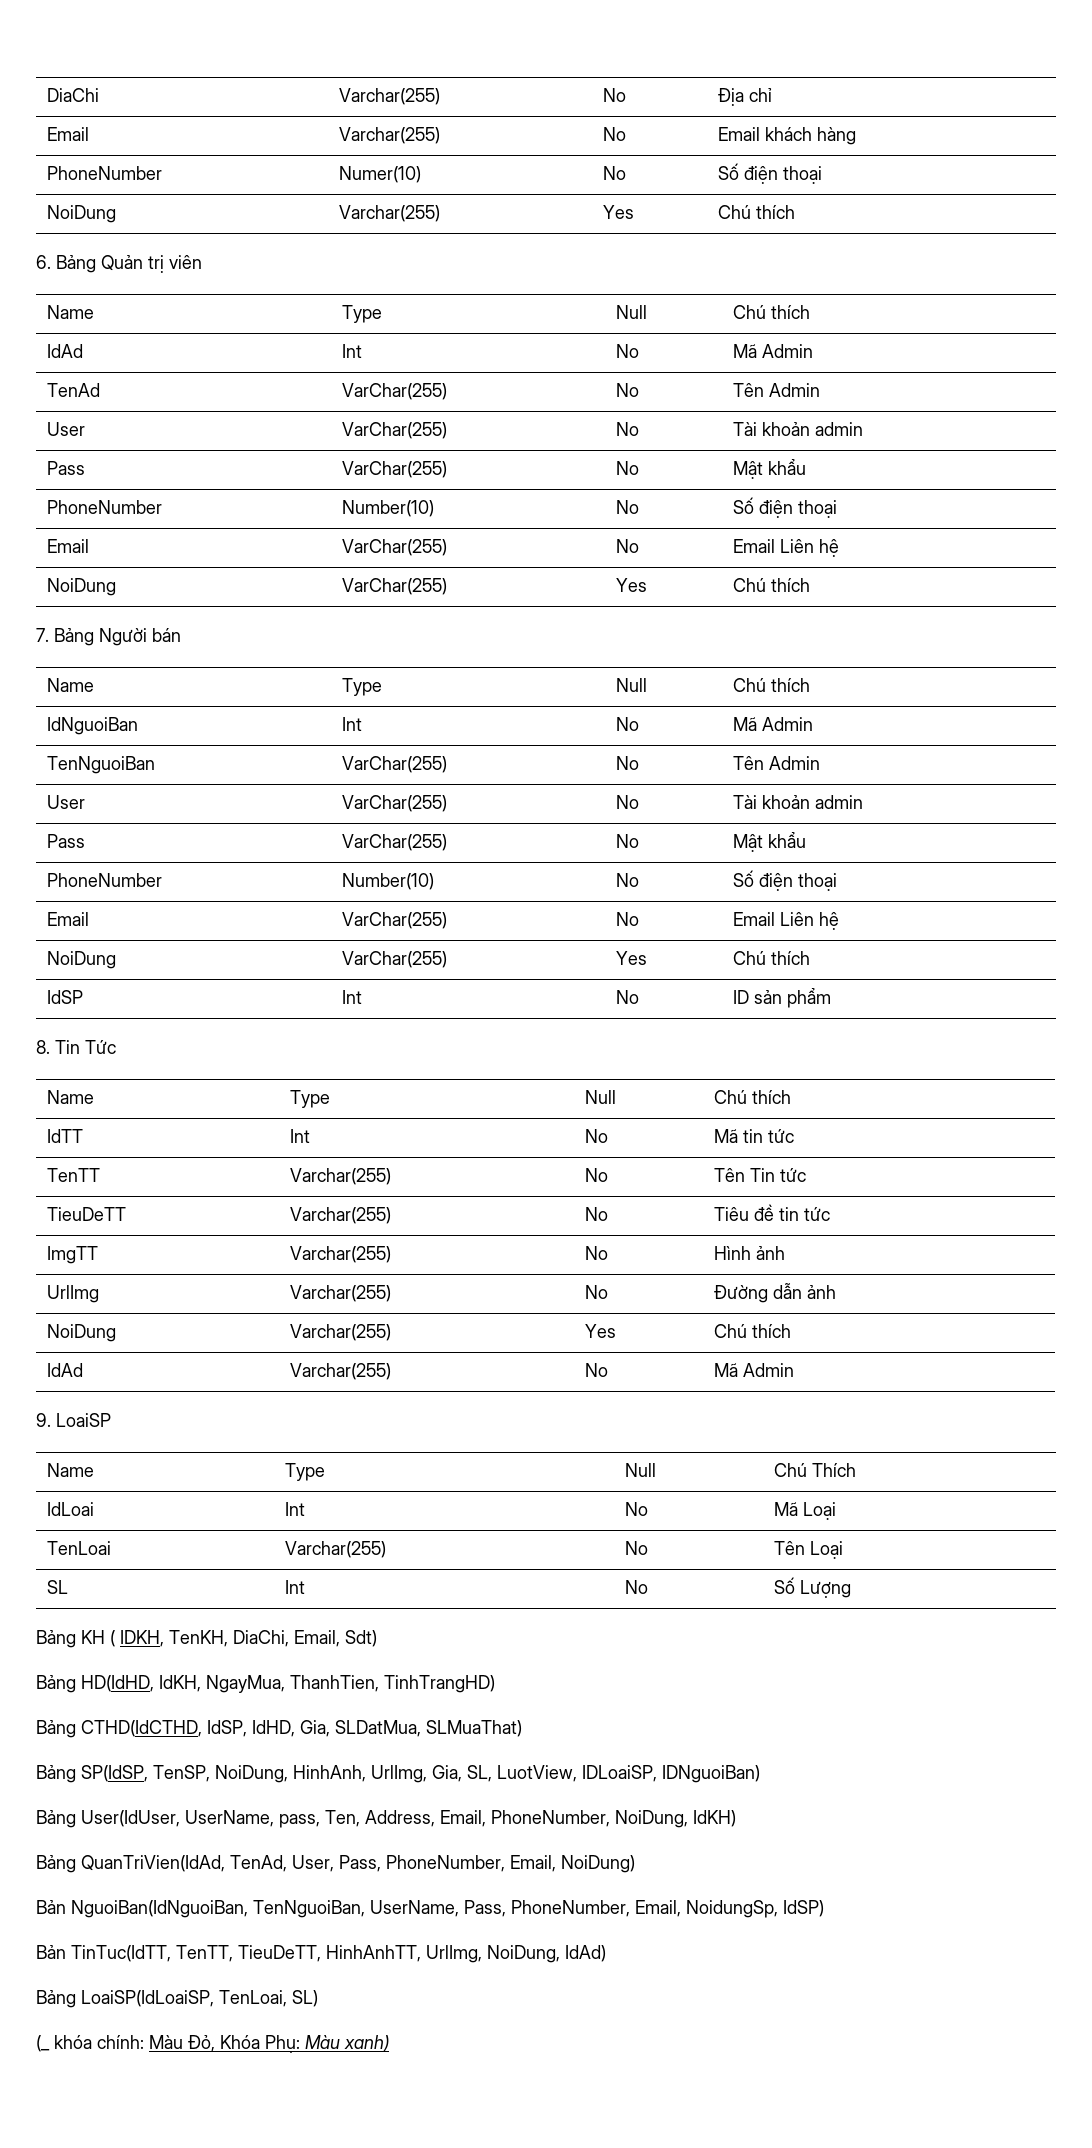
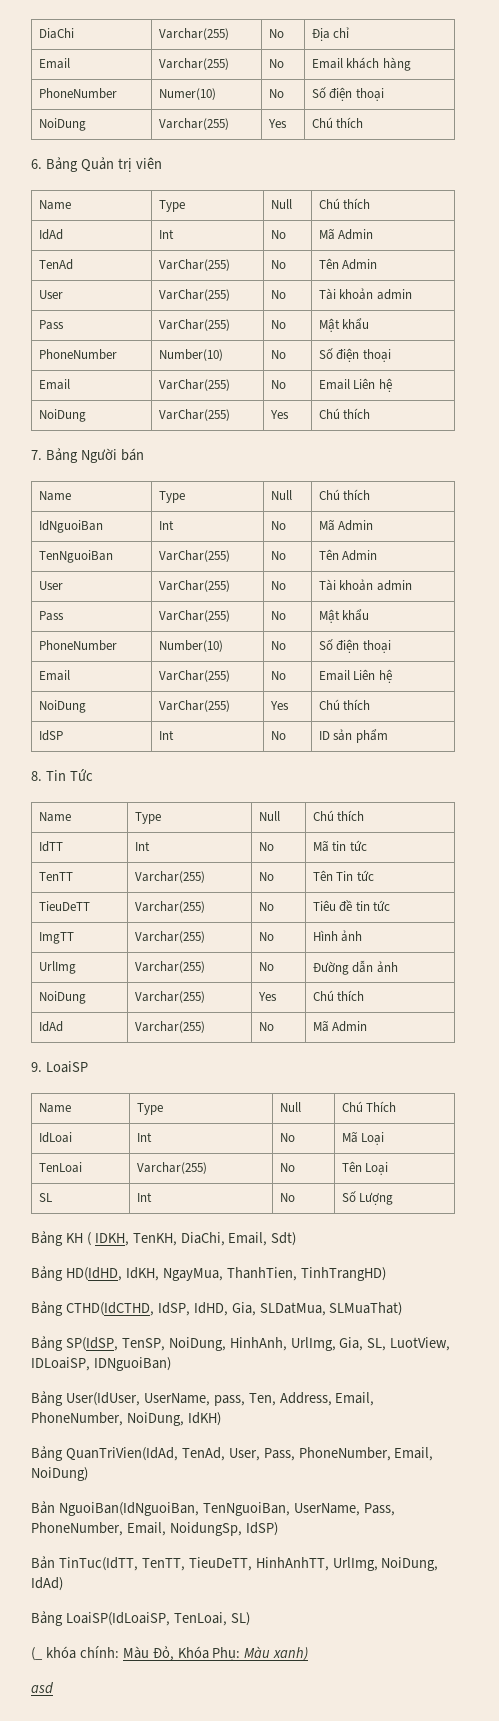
+ asd

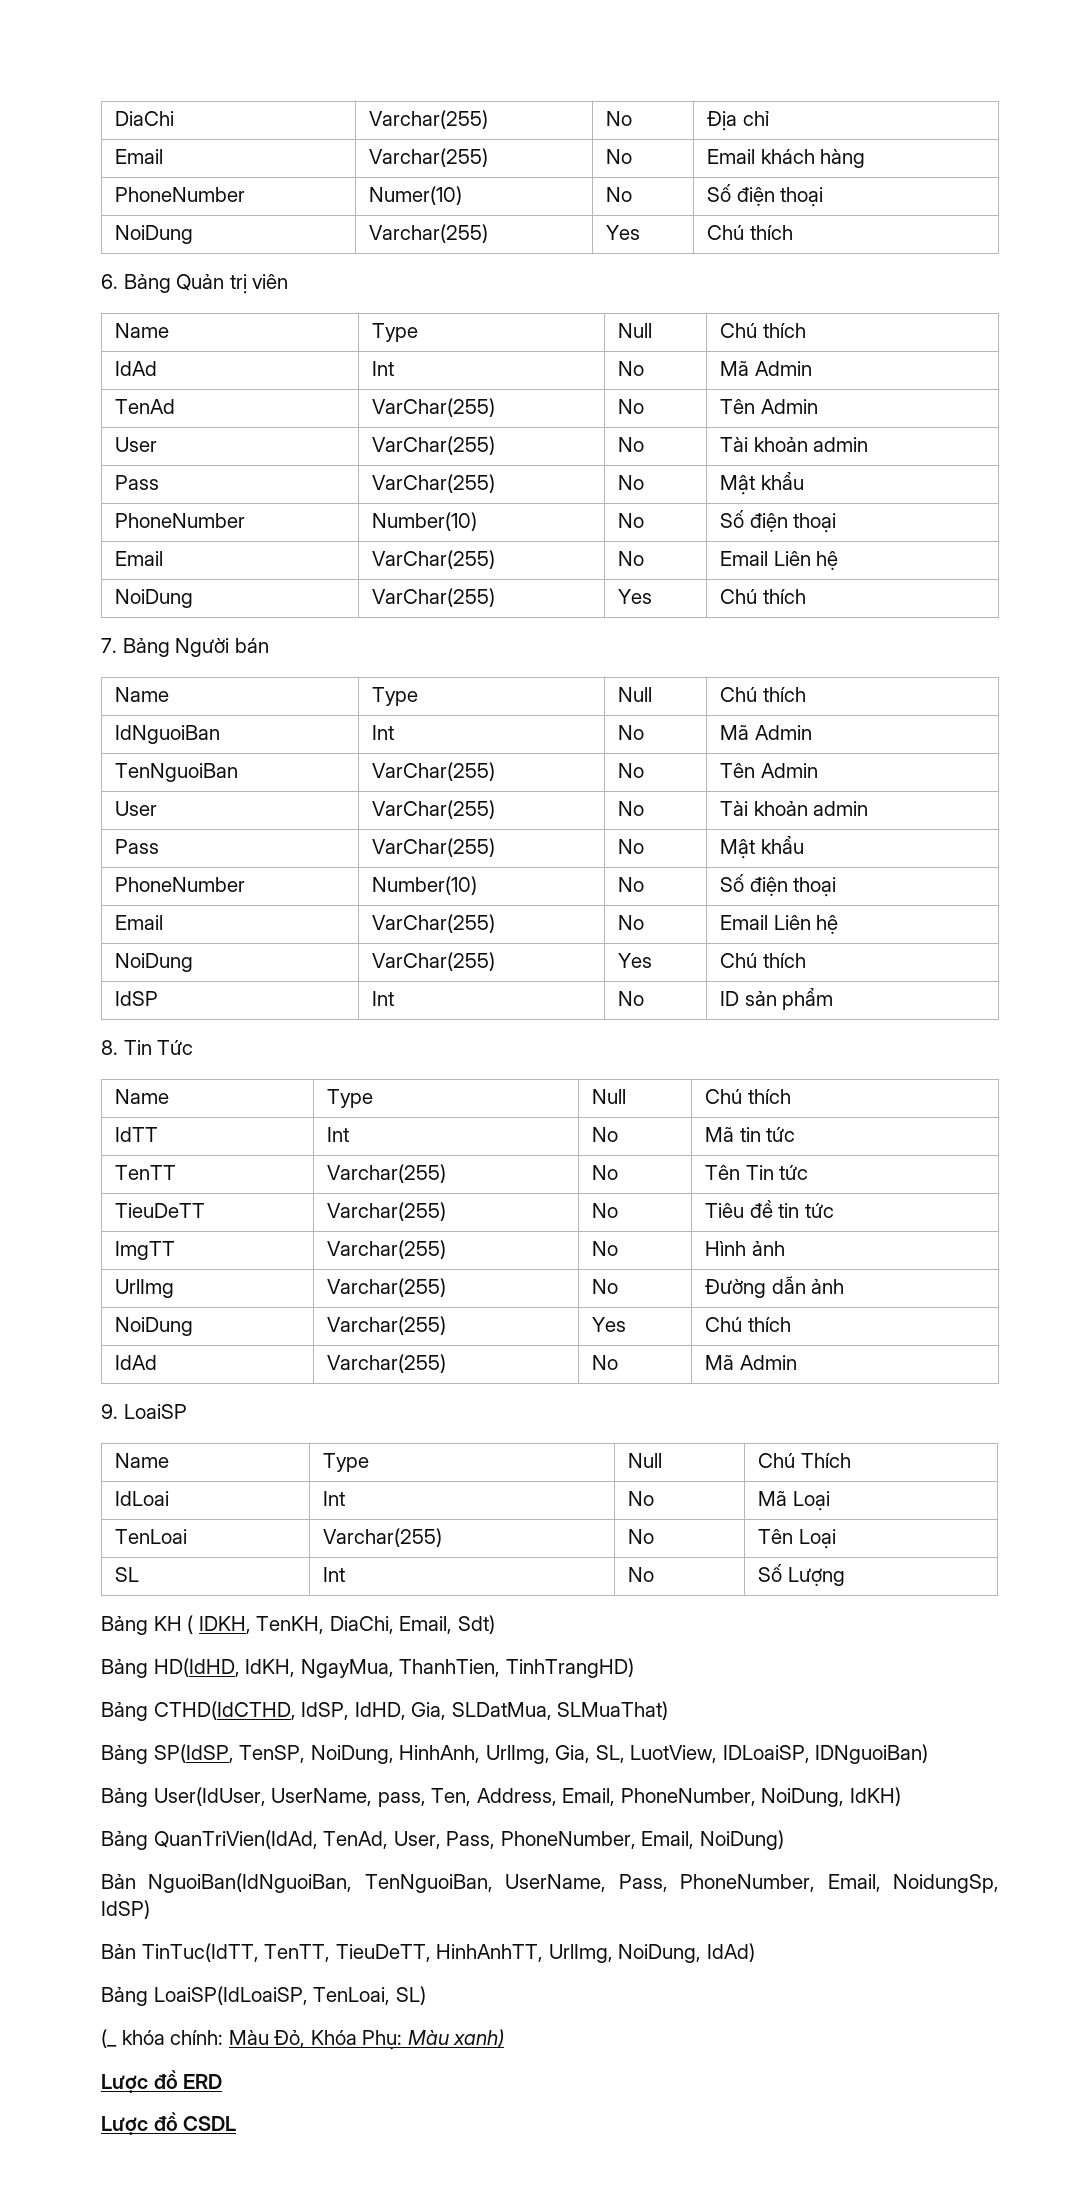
- asd
+ Lược đồ ERD
+ Lược đồ CSDL

